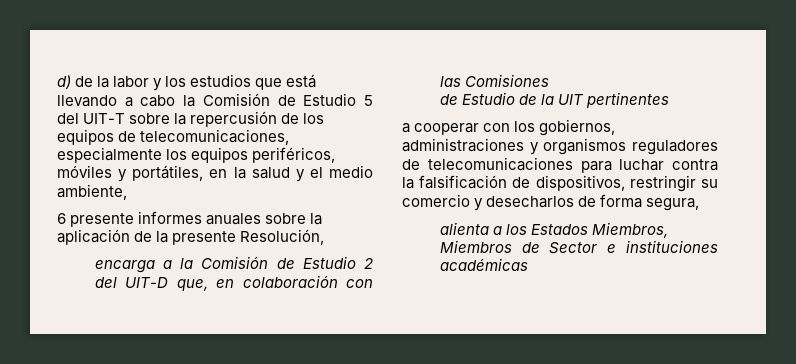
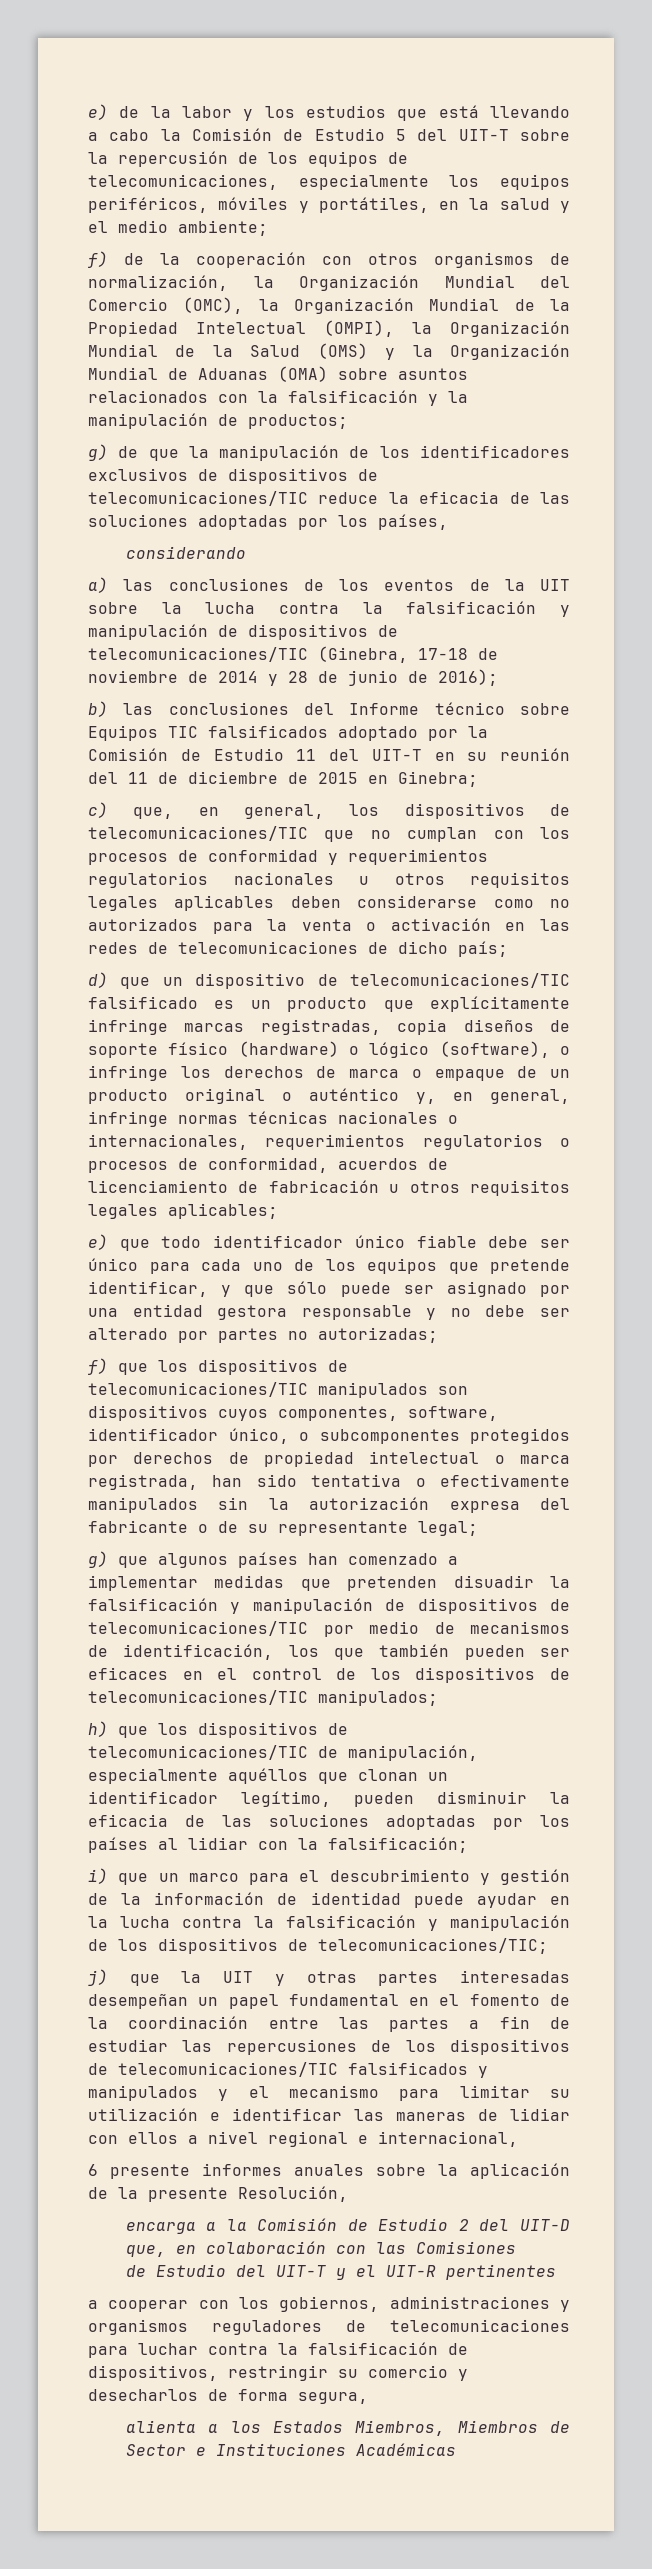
- d) de la labor y los estudios que está llevando a cabo la Comisión de Estudio 5 del UIT-T sobre la repercusión de los equipos de telecomunicaciones, especialmente los equipos periféricos, móviles y portátiles, en la salud y el medio ambiente,
+ e) de la labor y los estudios que está llevando a cabo la Comisión de Estudio 5 del UIT-T sobre la repercusión de los equipos de telecomunicaciones, especialmente los equipos periféricos, móviles y portátiles, en la salud y el medio ambiente;
+ f) de la cooperación con otros organismos de normalización, la Organización Mundial del Comercio (OMC), la Organización Mundial de la Propiedad Intelectual (OMPI), la Organización Mundial de la Salud (OMS) y la Organización Mundial de Aduanas (OMA) sobre asuntos relacionados con la falsificación y la manipulación de productos;
+ g) de que la manipulación de los identificadores exclusivos de dispositivos de telecomunicaciones/TIC reduce la eficacia de las soluciones adoptadas por los países,
+ considerando
+ a) las conclusiones de los eventos de la UIT sobre la lucha contra la falsificación y manipulación de dispositivos de telecomunicaciones/TIC (Ginebra, 17-18 de noviembre de 2014 y 28 de junio de 2016);
+ b) las conclusiones del Informe técnico sobre Equipos TIC falsificados adoptado por la Comisión de Estudio 11 del UIT-T en su reunión del 11 de diciembre de 2015 en Ginebra;
+ c) que, en general, los dispositivos de telecomunicaciones/TIC que no cumplan con los procesos de conformidad y requerimientos regulatorios nacionales u otros requisitos legales aplicables deben considerarse como no autorizados para la venta o activación en las redes de telecomunicaciones de dicho país;
+ d) que un dispositivo de telecomunicaciones/TIC falsificado es un producto que explícitamente infringe marcas registradas, copia diseños de soporte físico (hardware) o lógico (software), o infringe los derechos de marca o empaque de un producto original o auténtico y, en general, infringe normas técnicas nacionales o internacionales, requerimientos regulatorios o procesos de conformidad, acuerdos de licenciamiento de fabricación u otros requisitos legales aplicables;
+ e) que todo identificador único fiable debe ser único para cada uno de los equipos que pretende identificar, y que sólo puede ser asignado por una entidad gestora responsable y no debe ser alterado por partes no autorizadas;
+ f) que los dispositivos de telecomunicaciones/TIC manipulados son dispositivos cuyos componentes, software, identificador único, o subcomponentes protegidos por derechos de propiedad intelectual o marca registrada, han sido tentativa o efectivamente manipulados sin la autorización expresa del fabricante o de su representante legal;
+ g) que algunos países han comenzado a implementar medidas que pretenden disuadir la falsificación y manipulación de dispositivos de telecomunicaciones/TIC por medio de mecanismos de identificación, los que también pueden ser eficaces en el control de los dispositivos de telecomunicaciones/TIC manipulados;
+ h) que los dispositivos de telecomunicaciones/TIC de manipulación, especialmente aquéllos que clonan un identificador legítimo, pueden disminuir la eficacia de las soluciones adoptadas por los países al lidiar con la falsificación;
+ i) que un marco para el descubrimiento y gestión de la información de identidad puede ayudar en la lucha contra la falsificación y manipulación de los dispositivos de telecomunicaciones/TIC;
+ j) que la UIT y otras partes interesadas desempeñan un papel fundamental en el fomento de la coordinación entre las partes a fin de estudiar las repercusiones de los dispositivos de telecomunicaciones/TIC falsificados y manipulados y el mecanismo para limitar su utilización e identificar las maneras de lidiar con ellos a nivel regional e internacional,
- de Estudio de la UIT pertinentes
+ de Estudio del UIT-T y el UIT-R pertinentes
- alienta a los Estados Miembros, Miembros de Sector e instituciones académicas
+ alienta a los Estados Miembros, Miembros de Sector e Instituciones Académicas

